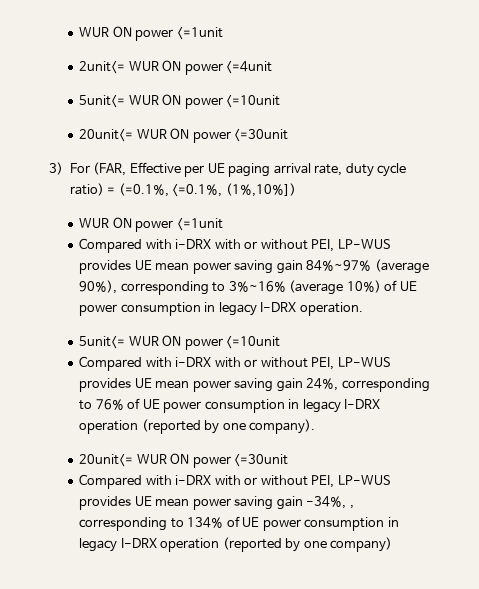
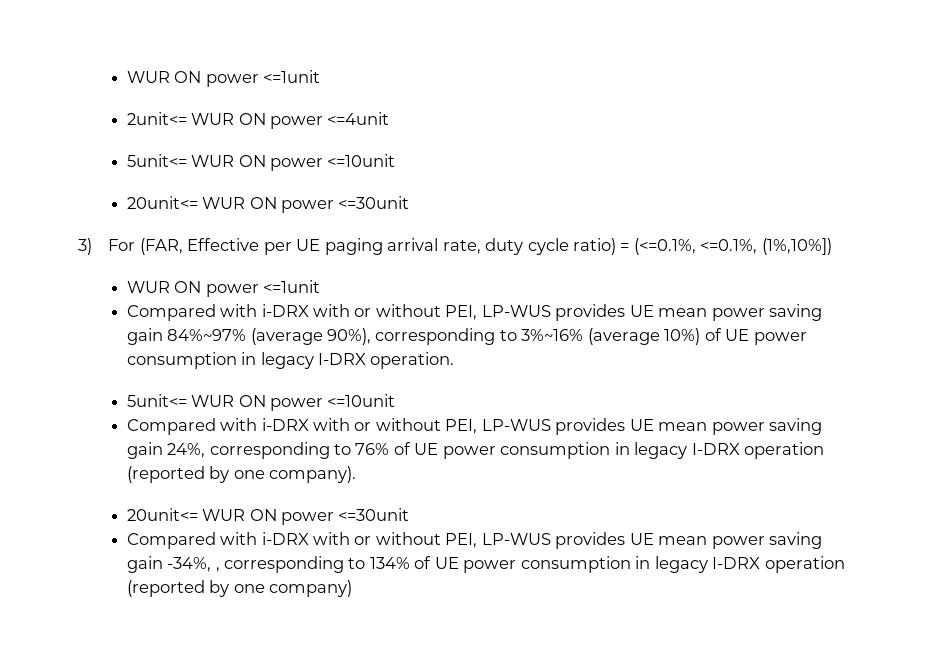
- 3) For (FAR, Effective per UE paging arrival rate, duty cycle ratio) = (=0.1%, <=0.1%, (1%,10%])
+ 3) For (FAR, Effective per UE paging arrival rate, duty cycle ratio) = (<=0.1%, <=0.1%, (1%,10%])

